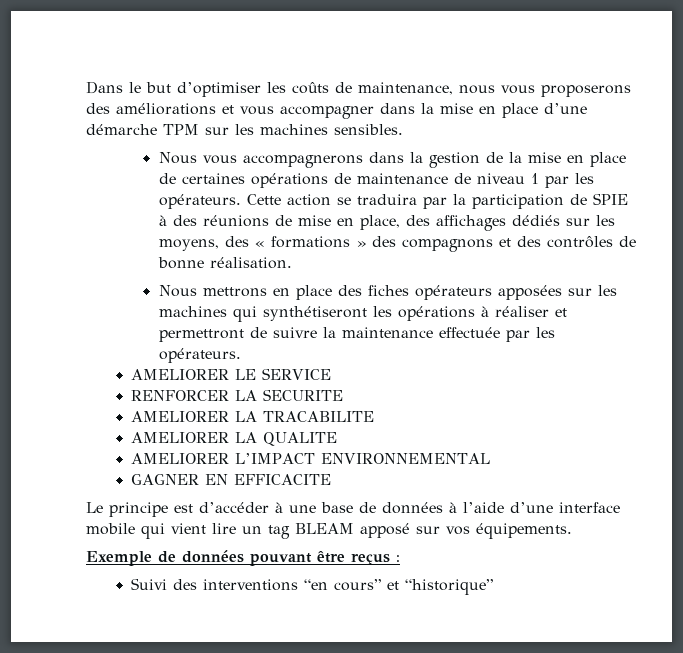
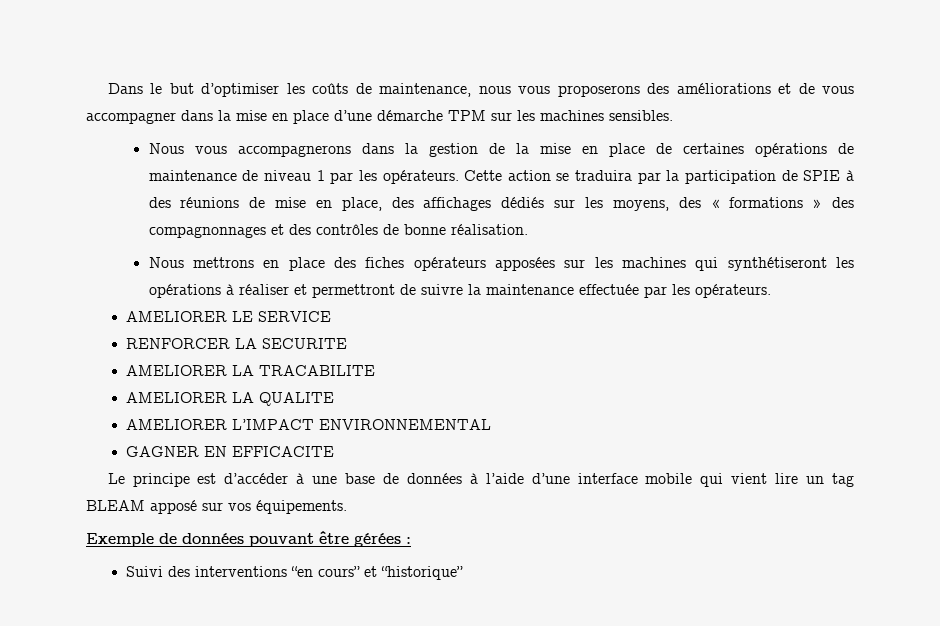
- Dans le but d’optimiser les coûts de maintenance, nous vous proposerons des améliorations et vous accompagner dans la mise en place d’une démarche TPM sur les machines sensibles.
+ Dans le but d’optimiser les coûts de maintenance, nous vous proposerons des améliorations et de vous accompagner dans la mise en place d’une démarche TPM sur les machines sensibles.
- Cette action se traduira par la participation de SPIE à des réunions de mise en place, des affichages dédiés sur les moyens, des « formations » des compagnons et des contrôles de bonne réalisation.
+ Cette action se traduira par la participation de SPIE à des réunions de mise en place, des affichages dédiés sur les moyens, des « formations » des compagnonnages et des contrôles de bonne réalisation.
- Exemple de données pouvant être reçus :
+ Exemple de données pouvant être gérées :

